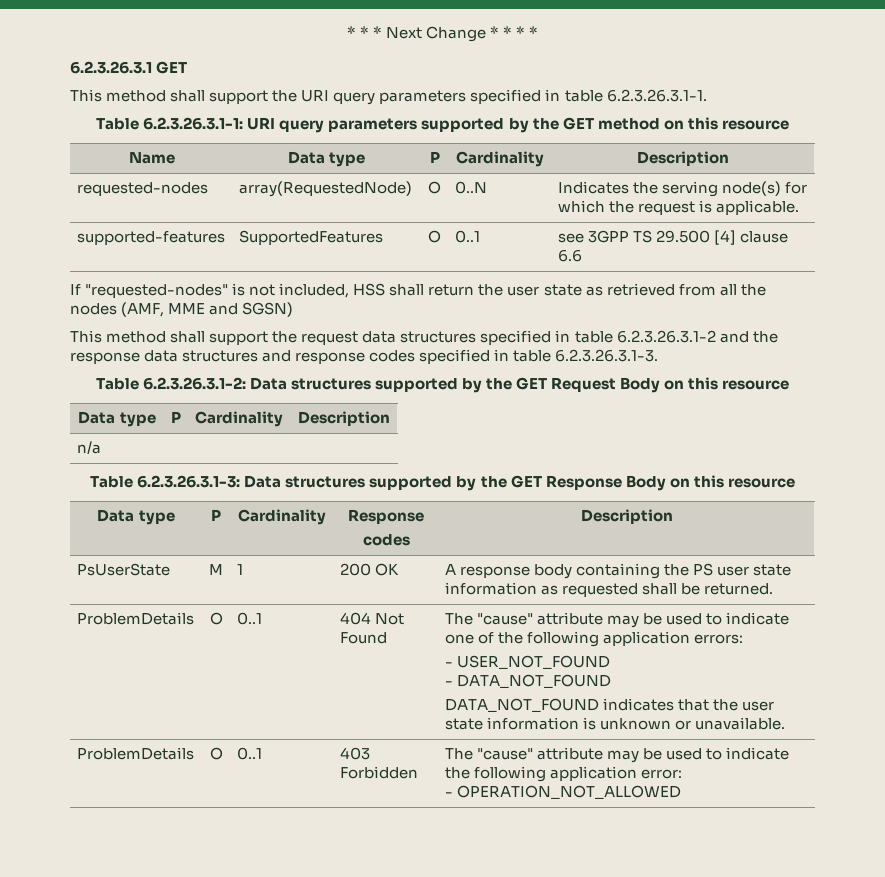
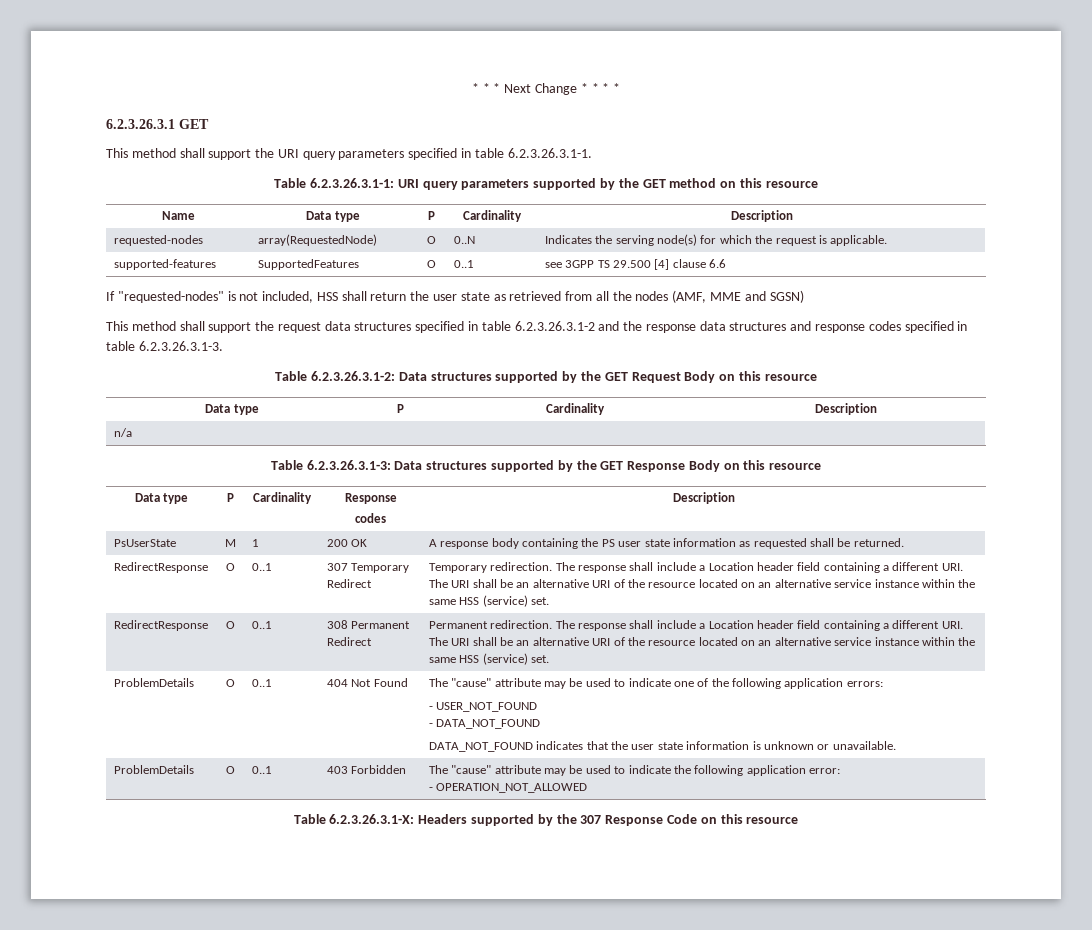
+ RedirectResponse | O | 0..1 | 307 Temporary Redirect | Temporary redirection. The response shall include a Location header field containing a different URI. The URI shall be an alternative URI of the resource located on an alternative service instance within the same HSS (service) set.
+ RedirectResponse | O | 0..1 | 308 Permanent Redirect | Permanent redirection. The response shall include a Location header field containing a different URI. The URI shall be an alternative URI of the resource located on an alternative service instance within the same HSS (service) set.
+ Table 6.2.3.26.3.1-X: Headers supported by the 307 Response Code on this resource

